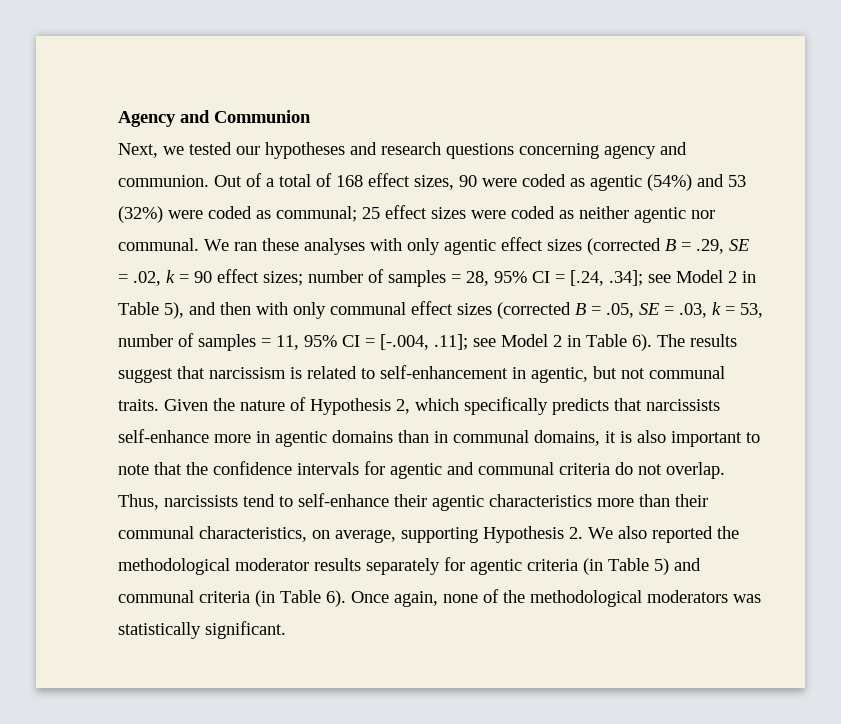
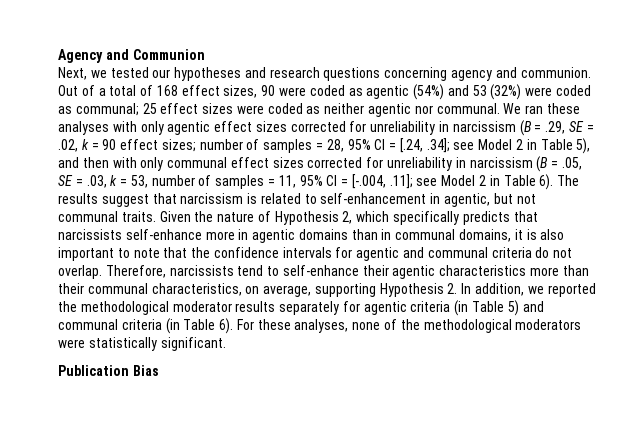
- We ran these analyses with only agentic effect sizes (corrected B = .29, SE = .02, k = 90 effect sizes;
+ We ran these analyses with only agentic effect sizes corrected for unreliability in narcissism (B = .29, SE = .02, k = 90 effect sizes;
- see Model 2 in Table 5), and then with only communal effect sizes (corrected B = .05, SE = .03, k = 53, number of samples = 11, 95% CI = [-.004, .11];
+ see Model 2 in Table 5), and then with only communal effect sizes corrected for unreliability in narcissism (B = .05, SE = .03, k = 53, number of samples = 11, 95% CI = [-.004, .11];
- Thus, narcissists tend to self-enhance their agentic characteristics more than their communal characteristics, on average, supporting Hypothesis 2. We also reported the methodological moderator results separately for agentic criteria (in Table 5) and communal criteria (in Table 6).
+ Therefore, narcissists tend to self-enhance their agentic characteristics more than their communal characteristics, on average, supporting Hypothesis 2. In addition, we reported the methodological moderator results separately for agentic criteria (in Table 5) and communal criteria (in Table 6).
- Once again, none of the methodological moderators was statistically significant.
+ For these analyses, none of the methodological moderators were statistically significant.
+ Publication Bias

